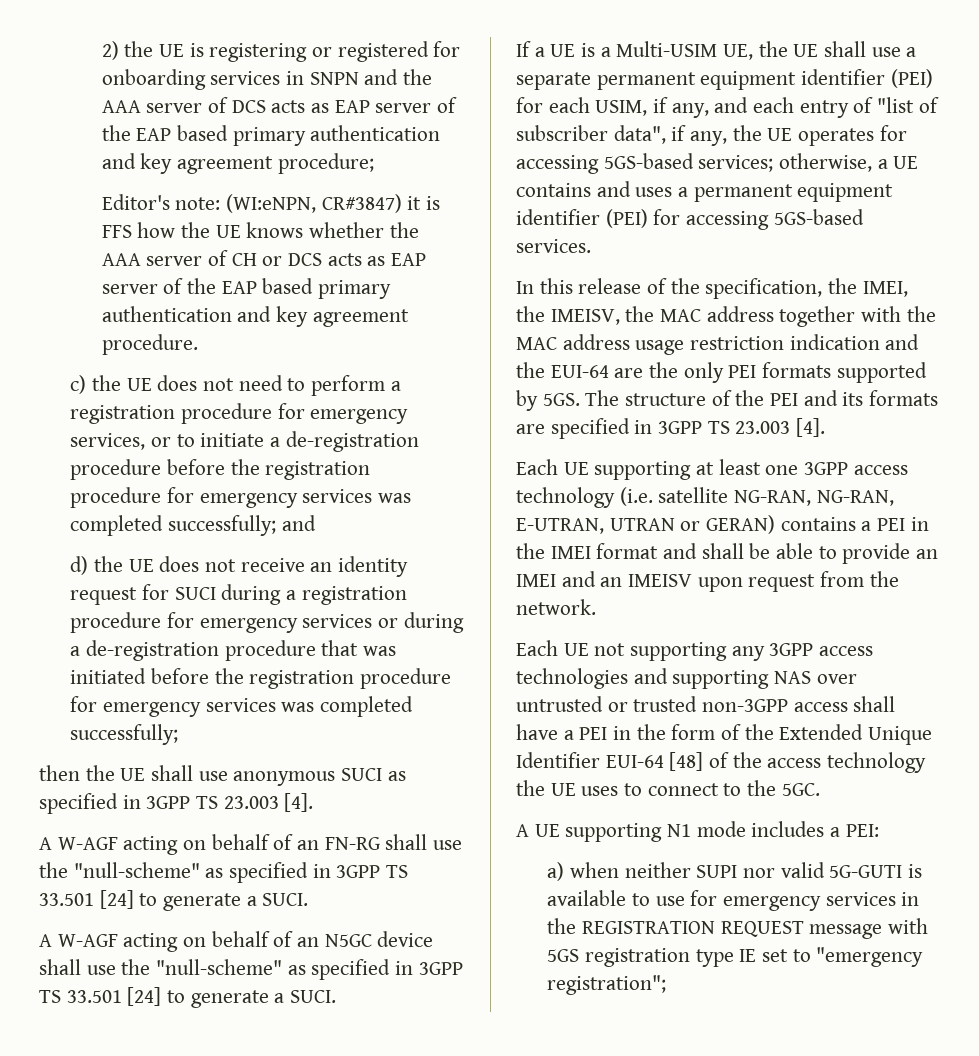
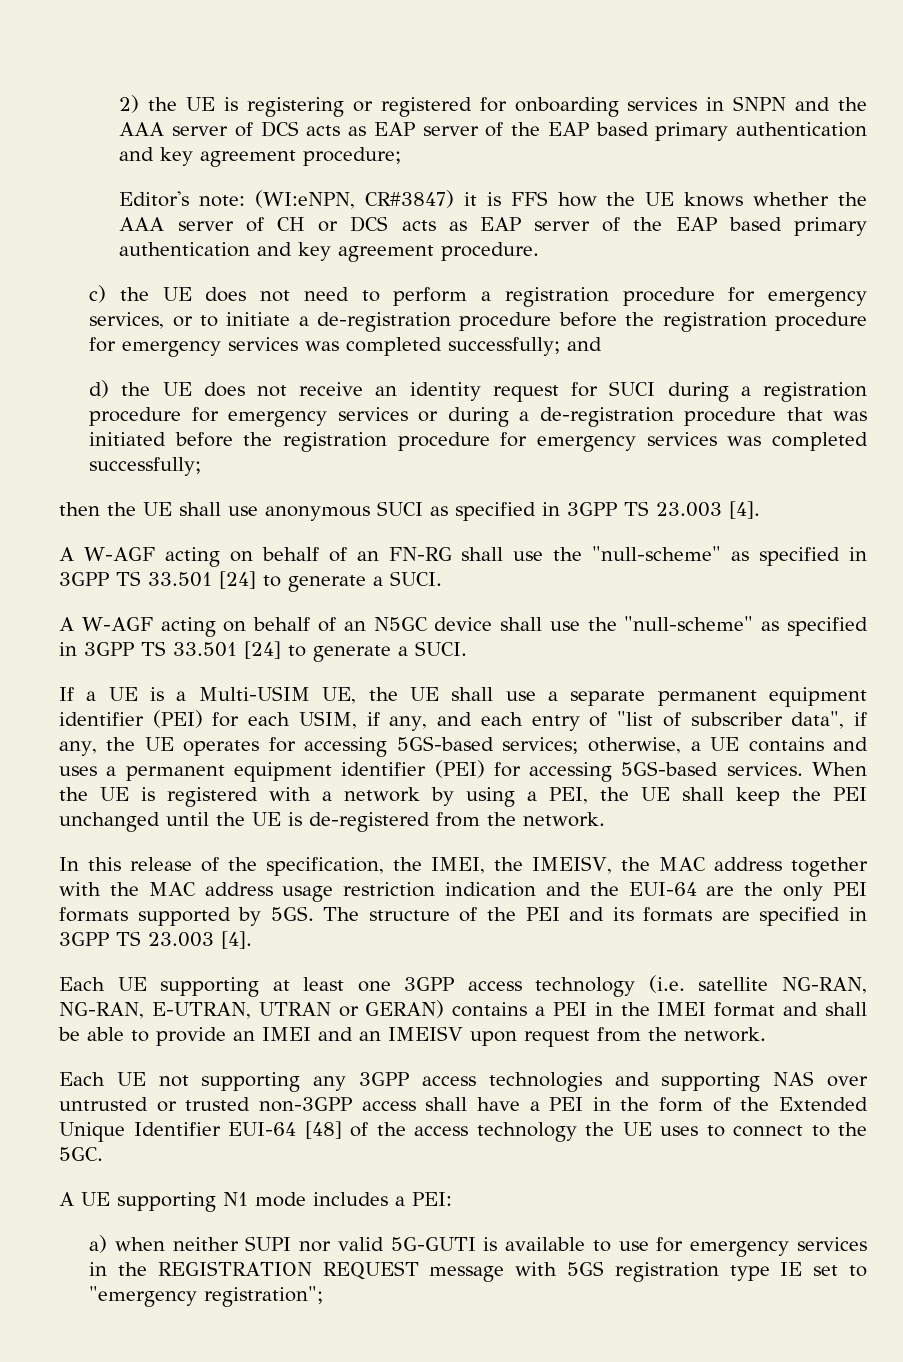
+ When the UE is registered with a network by using a PEI, the UE shall keep the PEI unchanged until the UE is de-registered from the network.

